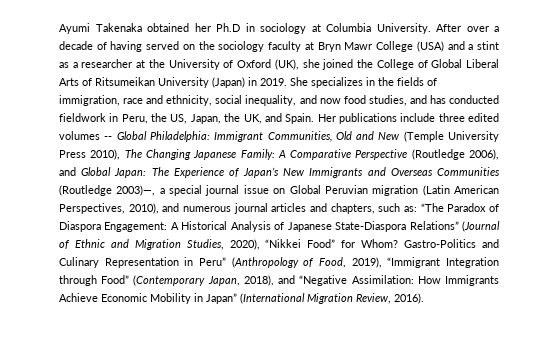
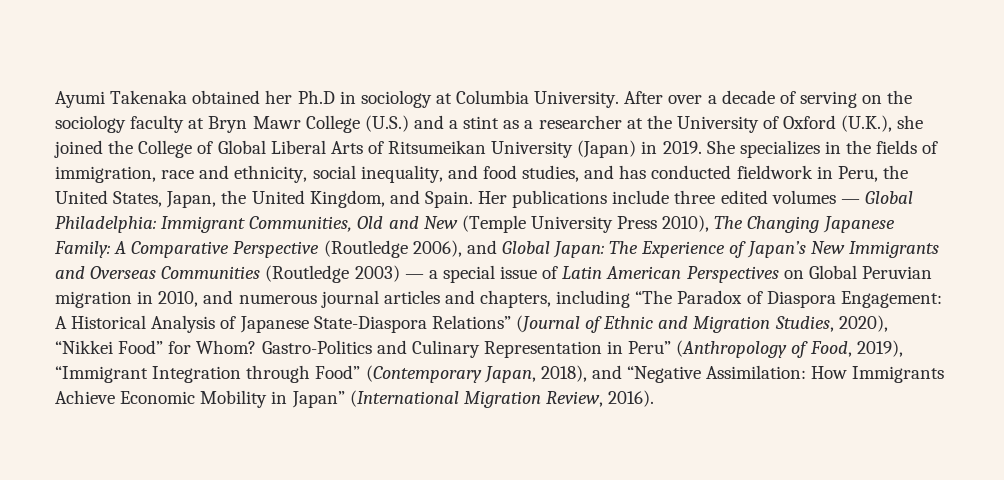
- After over a decade of having served on the sociology faculty at Bryn Mawr College (USA) and a stint as a researcher at the University of Oxford (UK), she joined the College of Global Liberal Arts of Ritsumeikan University (Japan) in 2019.
+ After over a decade of serving on the sociology faculty at Bryn Mawr College (U.S.) and a stint as a researcher at the University of Oxford (U.K.), she joined the College of Global Liberal Arts of Ritsumeikan University (Japan) in 2019.
- She specializes in the fields of immigration, race and ethnicity, social inequality, and now food studies, and has conducted fieldwork in Peru, the US, Japan, the UK, and Spain.
+ She specializes in the fields of immigration, race and ethnicity, social inequality, and food studies, and has conducted fieldwork in Peru, the United States, Japan, the United Kingdom, and Spain.
- Her publications include three edited volumes -- Global Philadelphia:
+ Her publications include three edited volumes — Global Philadelphia:
- The Experience of Japan’s New Immigrants and Overseas Communities (Routledge 2003)—, a special journal issue on Global Peruvian migration (Latin American Perspectives, 2010), and numerous journal articles and chapters, such as: “The Paradox of Diaspora Engagement:
+ The Experience of Japan’s New Immigrants and Overseas Communities (Routledge 2003) — a special issue of Latin American Perspectives on Global Peruvian migration in 2010, and numerous journal articles and chapters, including “The Paradox of Diaspora Engagement:

